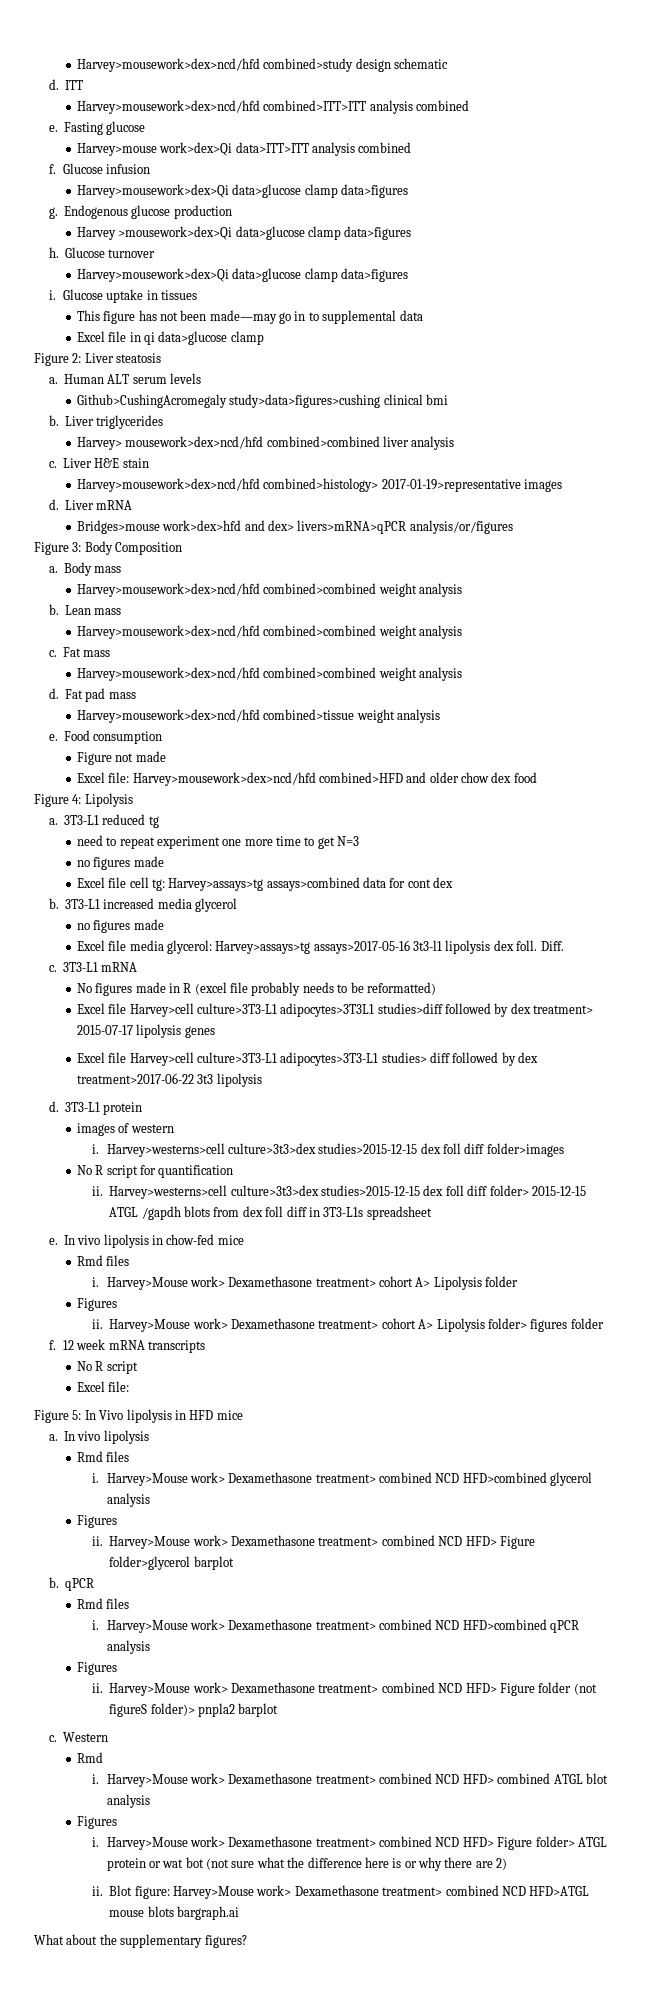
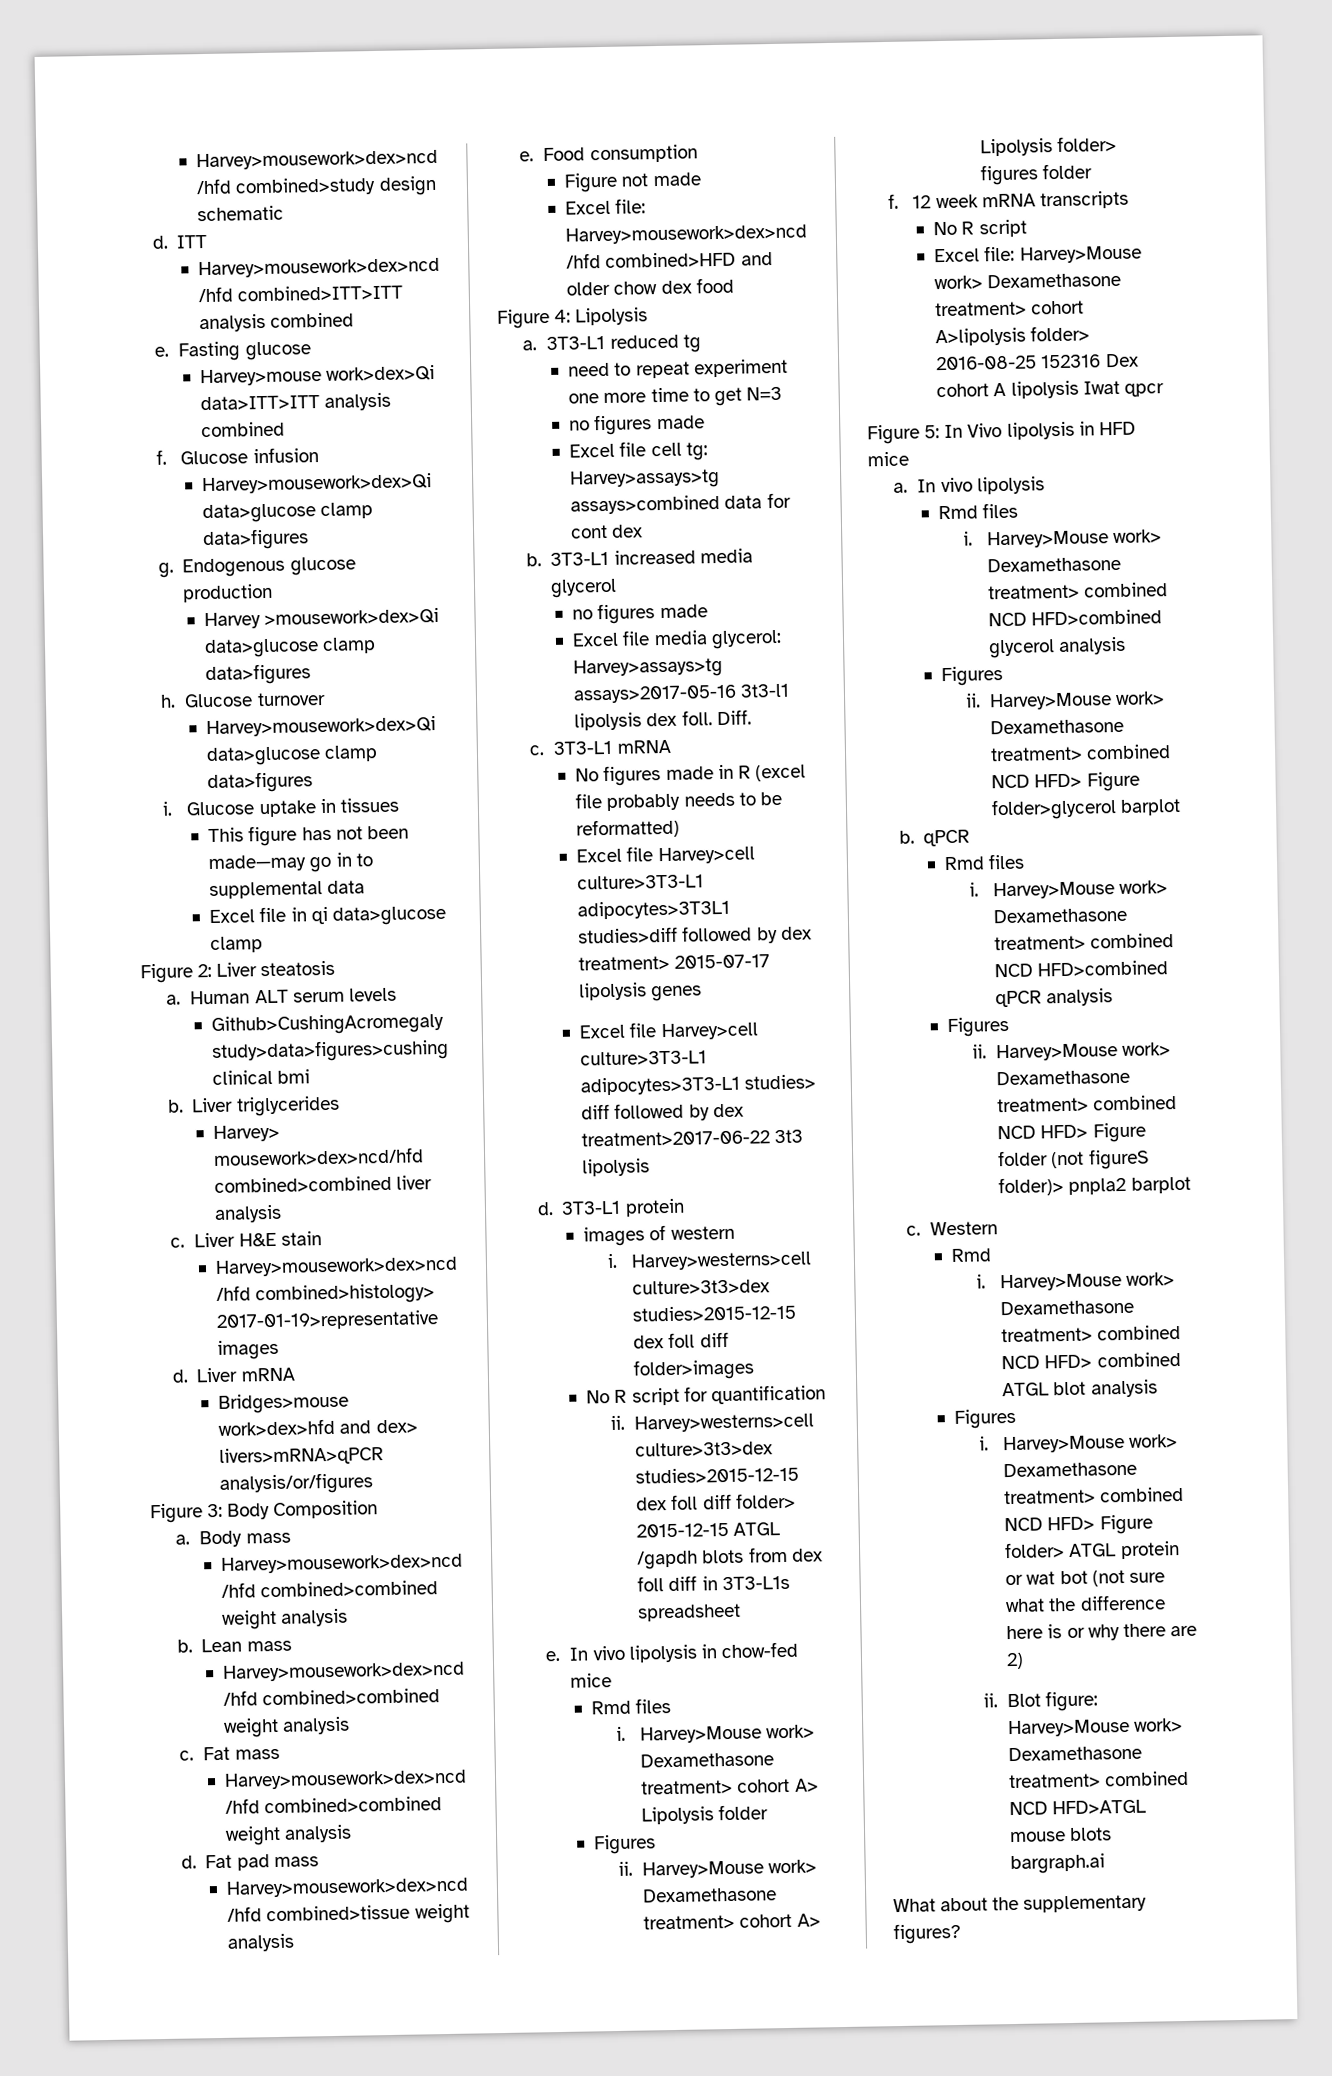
  12 week mRNA transcripts
  No R script
- Excel file:
+ Excel file: Harvey>Mouse work> Dexamethasone treatment> cohort A>lipolysis folder> 2016-08-25 152316 Dex cohort A lipolysis Iwat qpcr

